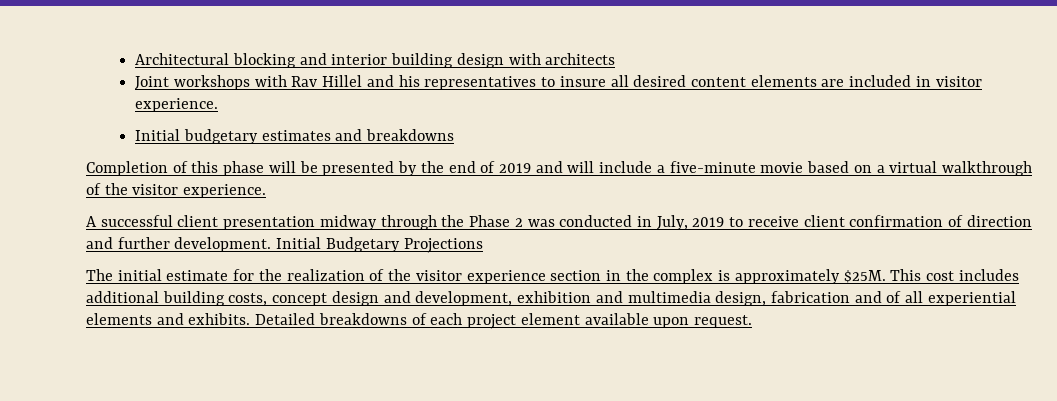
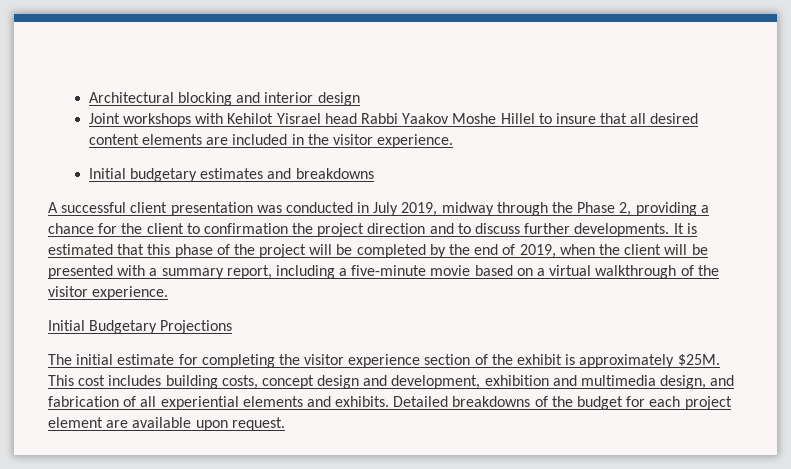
- Architectural blocking and interior building design with architects
+ Architectural blocking and interior design
- Joint workshops with Rav Hillel and his representatives to insure all desired content elements are included in visitor experience.
+ Joint workshops with Kehilot Yisrael head Rabbi Yaakov Moshe Hillel to insure that all desired content elements are included in the visitor experience.
- Completion of this phase will be presented by the end of 2019 and will include a five-minute movie based on a virtual walkthrough of the visitor experience.
+ A successful client presentation was conducted in July 2019, midway through the Phase 2, providing a chance for the client to confirmation the project direction and to discuss further developments. It is estimated that this phase of the project will be completed by the end of 2019, when the client will be presented with a summary report, including a five-minute movie based on a virtual walkthrough of the visitor experience.
- A successful client presentation midway through the Phase 2 was conducted in July, 2019 to receive client confirmation of direction and further development.
- The initial estimate for the realization of the visitor experience section in the complex is approximately $25M.
+ The initial estimate for completing the visitor experience section of the exhibit is approximately $25M.
- This cost includes additional building costs, concept design and development, exhibition and multimedia design, fabrication and of all experiential elements and exhibits.
+ This cost includes building costs, concept design and development, exhibition and multimedia design, and fabrication of all experiential elements and exhibits.
- Detailed breakdowns of each project element available upon request.
+ Detailed breakdowns of the budget for each project element are available upon request.

